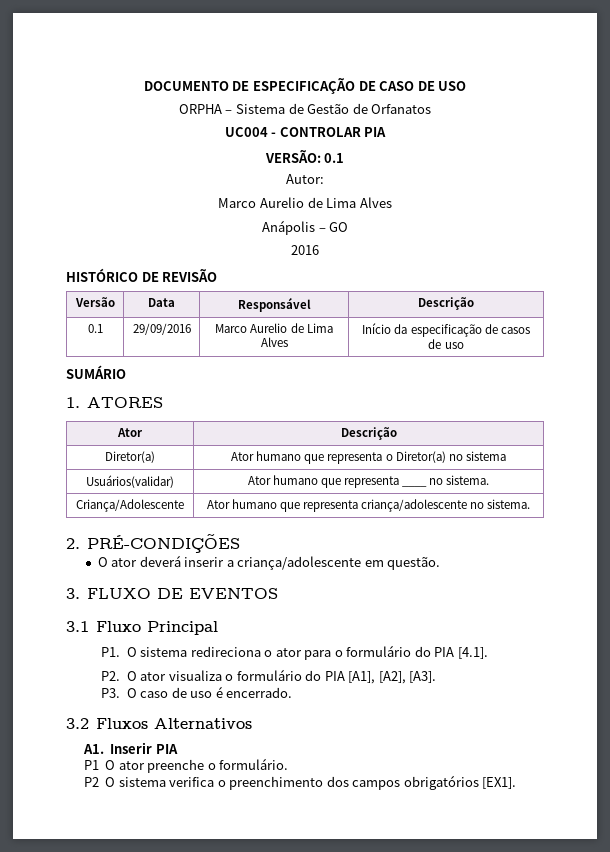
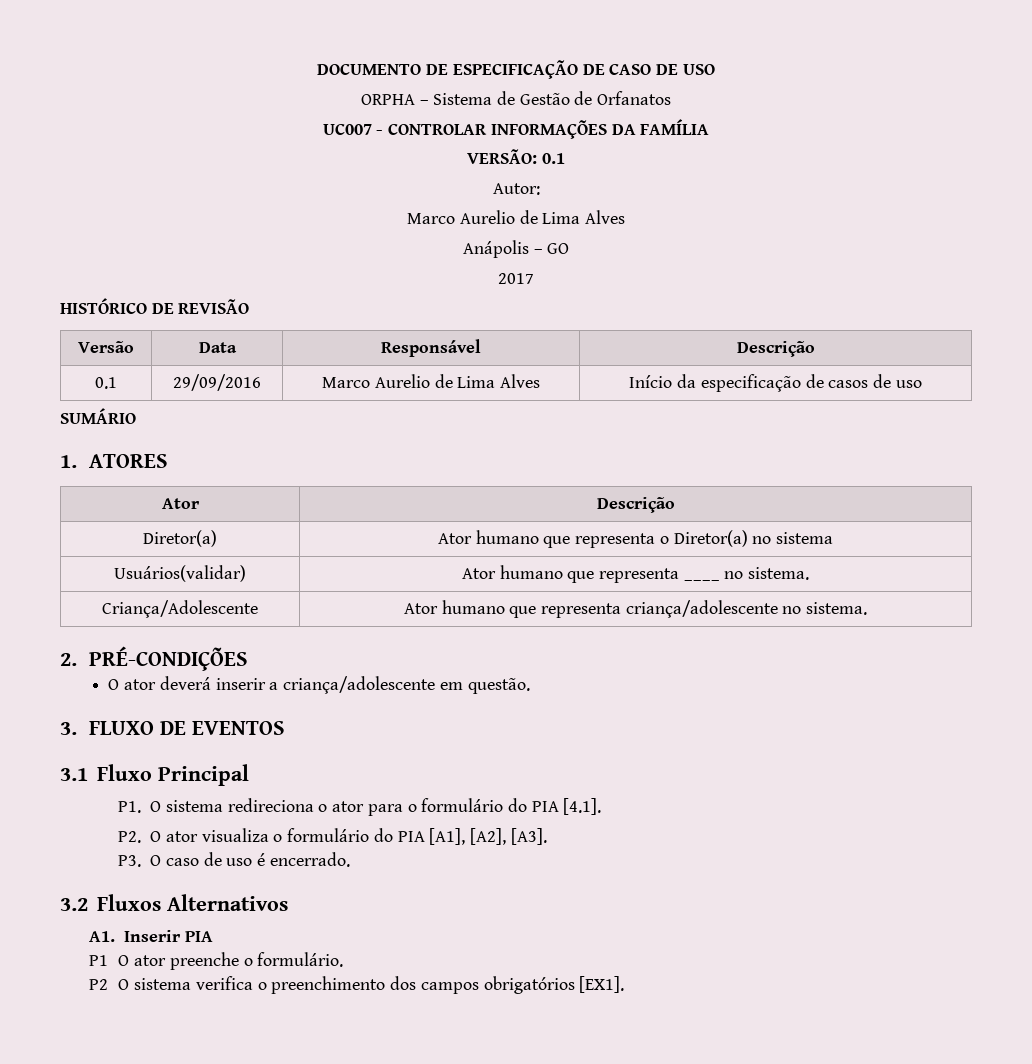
- UC004 - CONTROLAR PIA
+ UC007 - CONTROLAR INFORMAÇÕES DA FAMÍLIA
- 2016
+ 2017

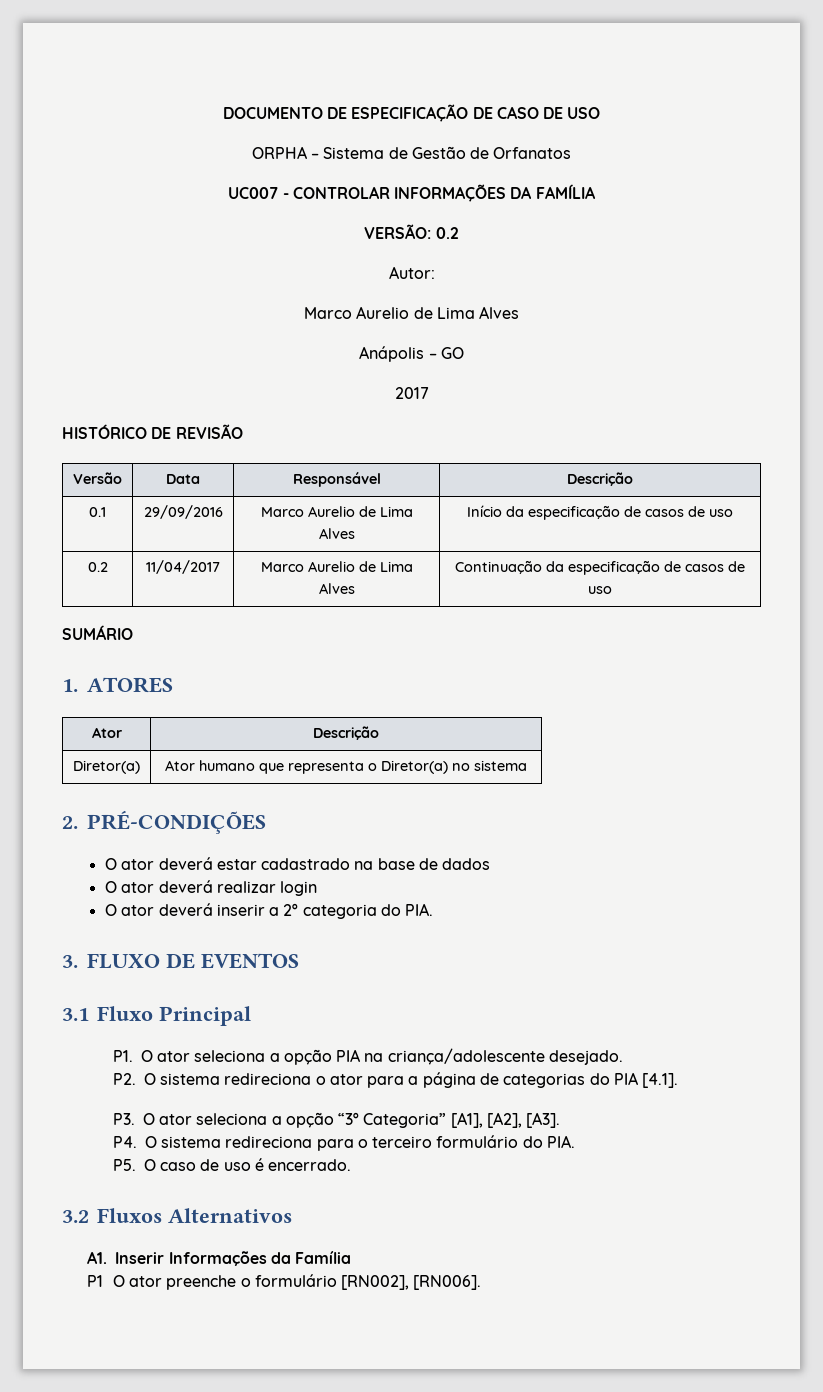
- VERSÃO: 0.1
+ VERSÃO: 0.2
+ 0.2 | 11/04/2017 | Marco Aurelio de Lima Alves | Continuação da especificação de casos de uso
- Usuários(validar) | Ator humano que representa ____ no sistema.
- Criança/Adolescente | Ator humano que representa criança/adolescente no sistema.
  2. PRÉ-CONDIÇÕES
+ O ator deverá estar cadastrado na base de dados
+ O ator deverá realizar login
- O ator deverá inserir a criança/adolescente em questão.
+ O ator deverá inserir a 2º categoria do PIA.
- P1. O sistema redireciona o ator para o formulário do PIA [4.1].
+ P1. O ator seleciona a opção PIA na criança/adolescente desejado.
+ P2. O sistema redireciona o ator para a página de categorias do PIA [4.1].
- P2. O ator visualiza o formulário do PIA [A1], [A2], [A3].
- P3. O caso de uso é encerrado.
+ P3. O ator seleciona a opção “3º Categoria” [A1], [A2], [A3].
+ P4. O sistema redireciona para o terceiro formulário do PIA.
+ P5. O caso de uso é encerrado.
- A1. Inserir PIA
+ A1. Inserir Informações da Família
- P1 O ator preenche o formulário.
- P2 O sistema verifica o preenchimento dos campos obrigatórios [EX1].
+ P1 O ator preenche o formulário [RN002], [RN006].

